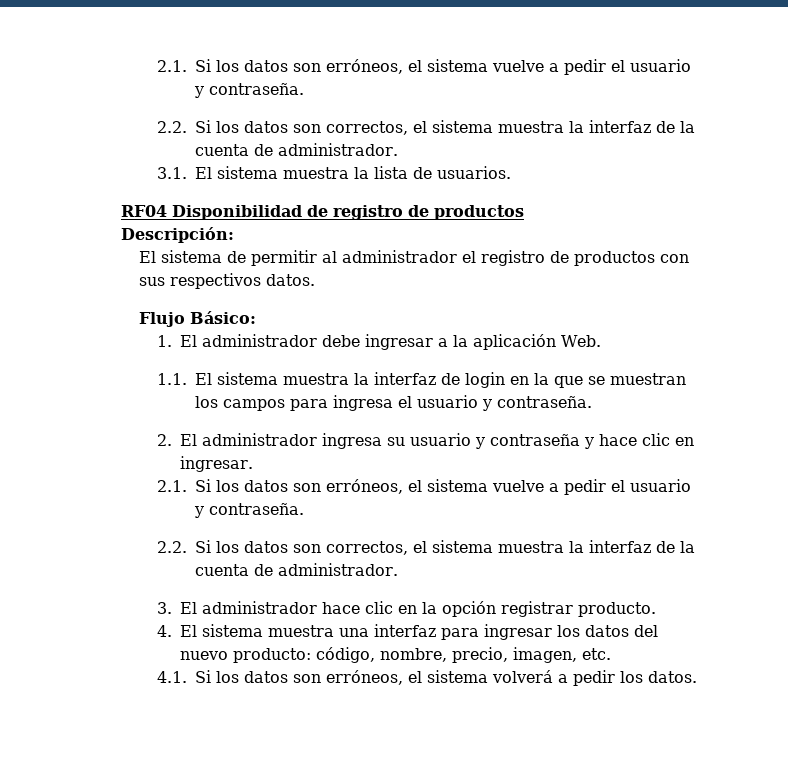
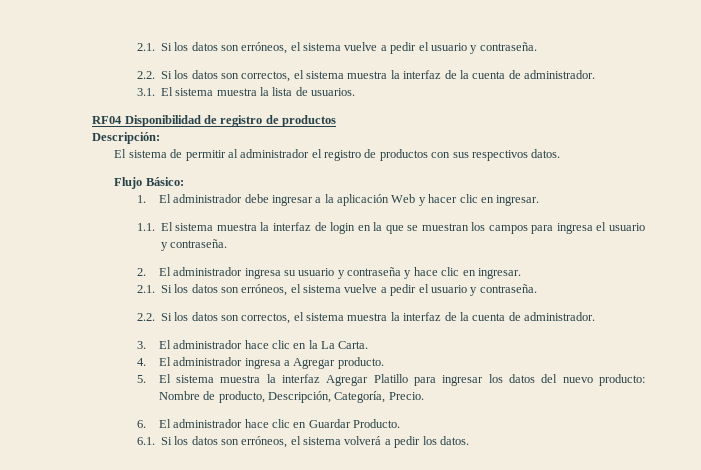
- 1. El administrador debe ingresar a la aplicación Web.
+ 1. El administrador debe ingresar a la aplicación Web y hacer clic en ingresar.
- 3. El administrador hace clic en la opción registrar producto.
+ 3. El administrador hace clic en la La Carta.
+ 4. El administrador ingresa a Agregar producto.
- 4. El sistema muestra una interfaz para ingresar los datos del nuevo producto: código, nombre, precio, imagen, etc.
- 4.1. Si los datos son erróneos, el sistema volverá a pedir los datos.
+ 5. El sistema muestra la interfaz Agregar Platillo para ingresar los datos del nuevo producto: Nombre de producto, Descripción, Categoría, Precio.
+ 6. El administrador hace clic en Guardar Producto.
+ 6.1. Si los datos son erróneos, el sistema volverá a pedir los datos.

